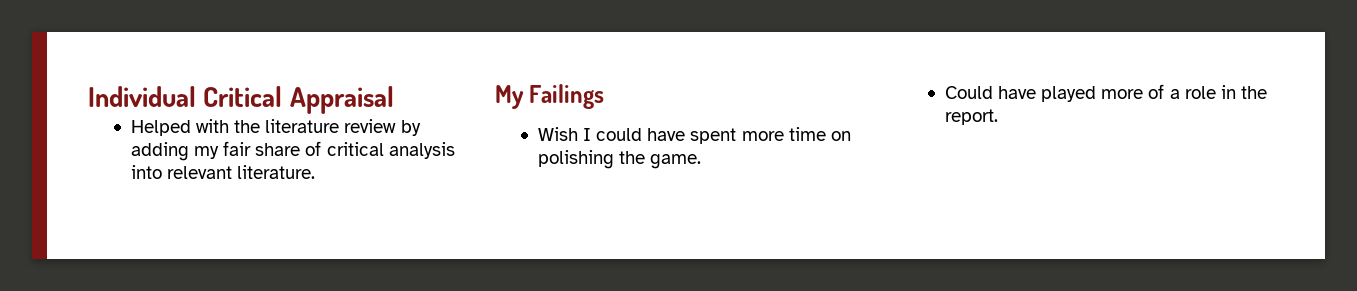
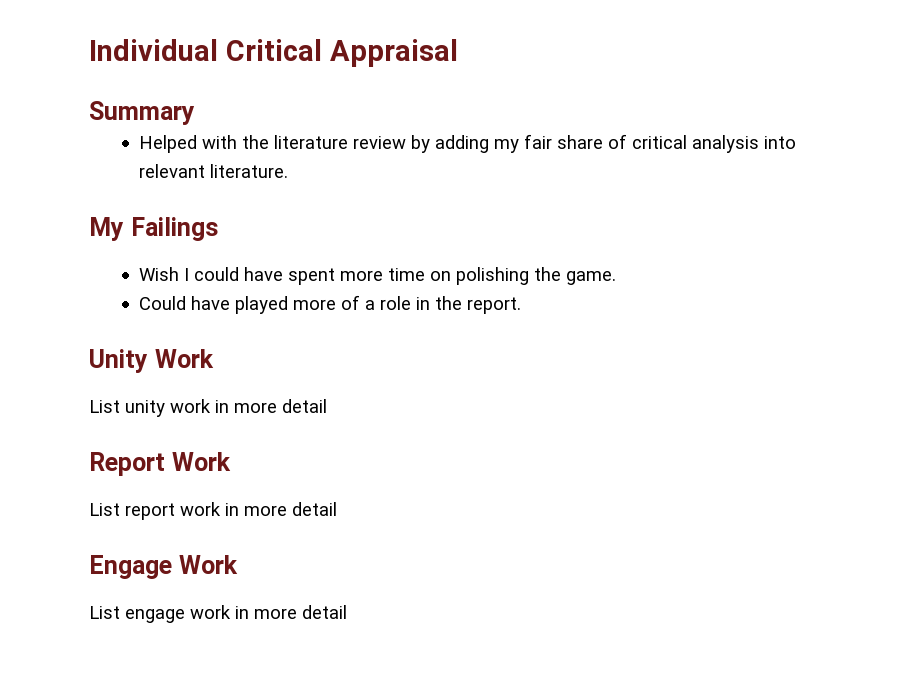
+ Summary
+ Unity Work
+ List unity work in more detail
+ Report Work
+ List report work in more detail
+ Engage Work
+ List engage work in more detail

